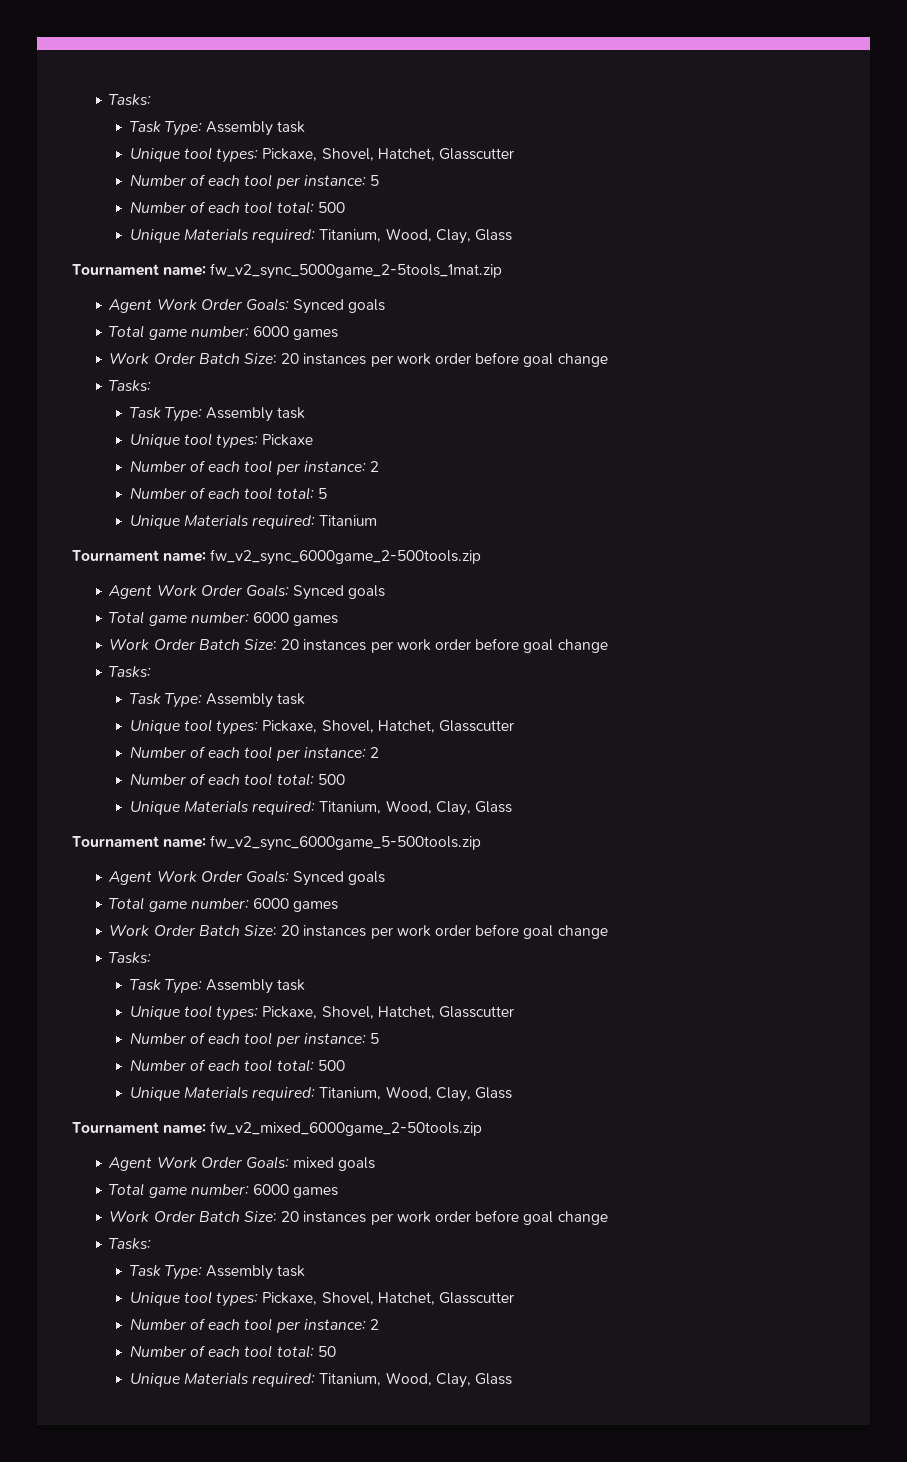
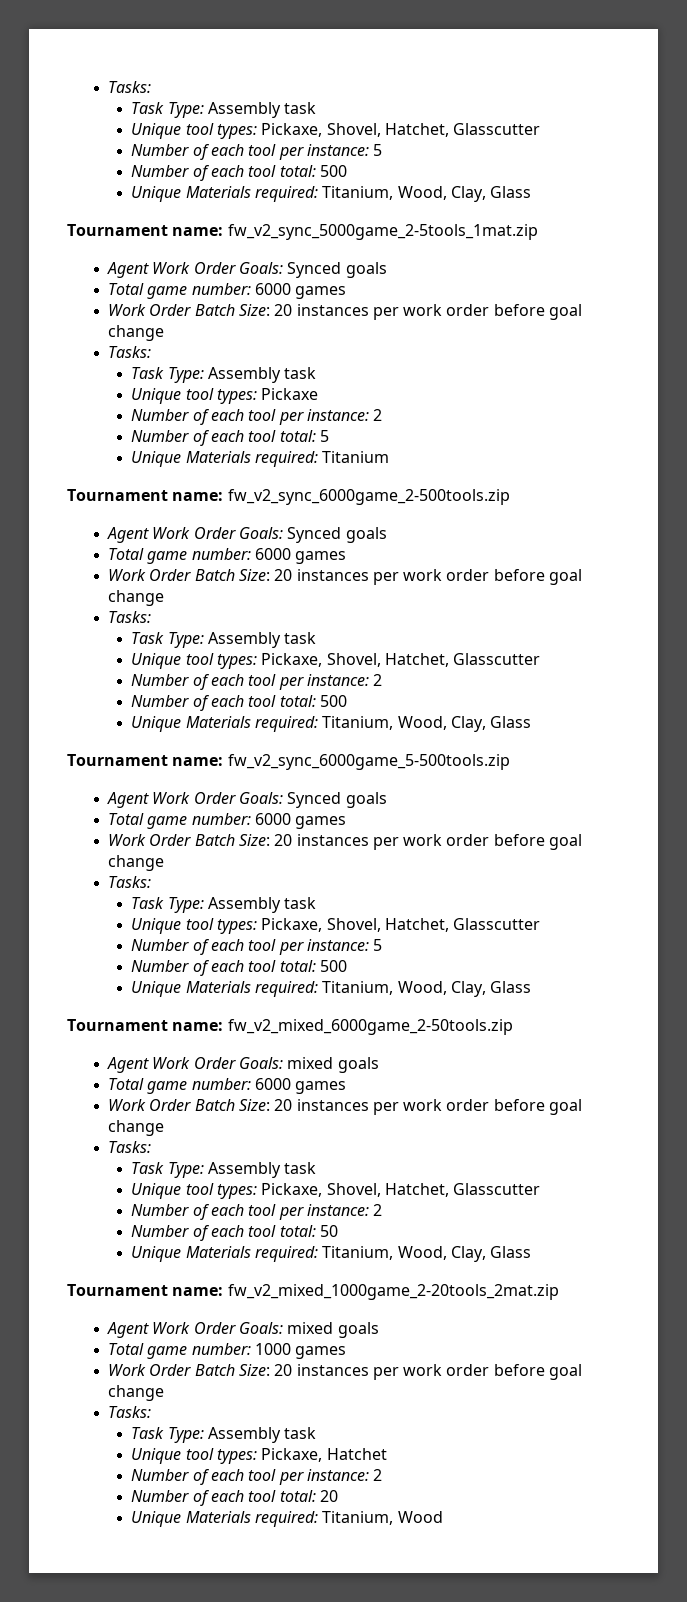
+ Tournament name: fw_v2_mixed_1000game_2-20tools_2mat.zip
+ Agent Work Order Goals: mixed goals
+ Total game number: 1000 games
+ Work Order Batch Size: 20 instances per work order before goal change
+ Tasks:
+ Task Type: Assembly task
+ Unique tool types: Pickaxe, Hatchet
+ Number of each tool per instance: 2
+ Number of each tool total: 20
+ Unique Materials required: Titanium, Wood

